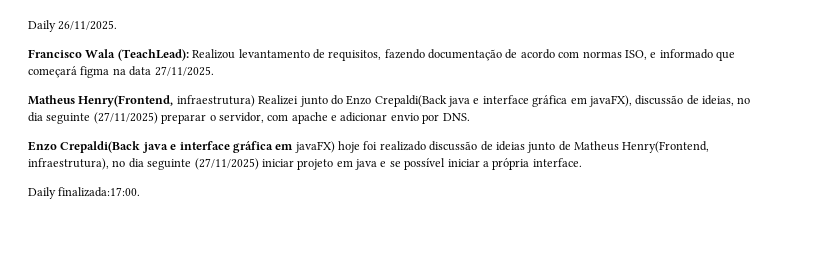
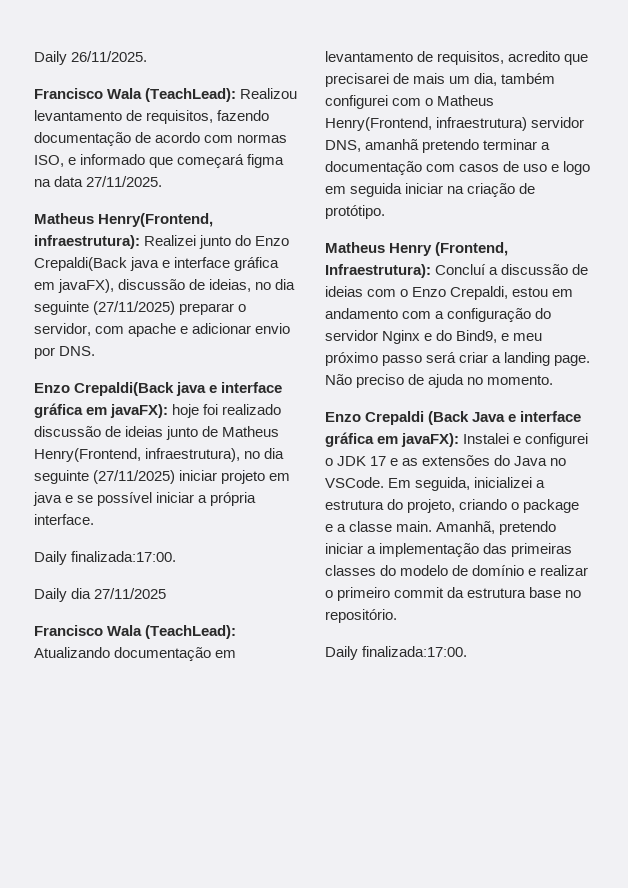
- Matheus Henry(Frontend, infraestrutura) Realizei junto do Enzo Crepaldi(Back java e interface gráfica em javaFX), discussão de ideias, no dia seguinte (27/11/2025) preparar o servidor, com apache e adicionar envio por DNS.
+ Matheus Henry(Frontend, infraestrutura): Realizei junto do Enzo Crepaldi(Back java e interface gráfica em javaFX), discussão de ideias, no dia seguinte (27/11/2025) preparar o servidor, com apache e adicionar envio por DNS.
- Enzo Crepaldi(Back java e interface gráfica em javaFX) hoje foi realizado discussão de ideias junto de Matheus Henry(Frontend, infraestrutura), no dia seguinte (27/11/2025) iniciar projeto em java e se possível iniciar a própria interface.
+ Enzo Crepaldi(Back java e interface gráfica em javaFX): hoje foi realizado discussão de ideias junto de Matheus Henry(Frontend, infraestrutura), no dia seguinte (27/11/2025) iniciar projeto em java e se possível iniciar a própria interface.
+ Daily dia 27/11/2025
+ Francisco Wala (TeachLead): Atualizando documentação em levantamento de requisitos, acredito que precisarei de mais um dia, também configurei com o Matheus Henry(Frontend, infraestrutura) servidor DNS, amanhã pretendo terminar a documentação com casos de uso e logo em seguida iniciar na criação de protótipo.
+ Matheus Henry (Frontend, Infraestrutura): Concluí a discussão de ideias com o Enzo Crepaldi, estou em andamento com a configuração do servidor Nginx e do Bind9, e meu próximo passo será criar a landing page. Não preciso de ajuda no momento.
+ Enzo Crepaldi (Back Java e interface gráfica em javaFX): Instalei e configurei o JDK 17 e as extensões do Java no VSCode. Em seguida, inicializei a estrutura do projeto, criando o package e a classe main. Amanhã, pretendo iniciar a implementação das primeiras classes do modelo de domínio e realizar o primeiro commit da estrutura base no repositório.
+ Daily finalizada:17:00.

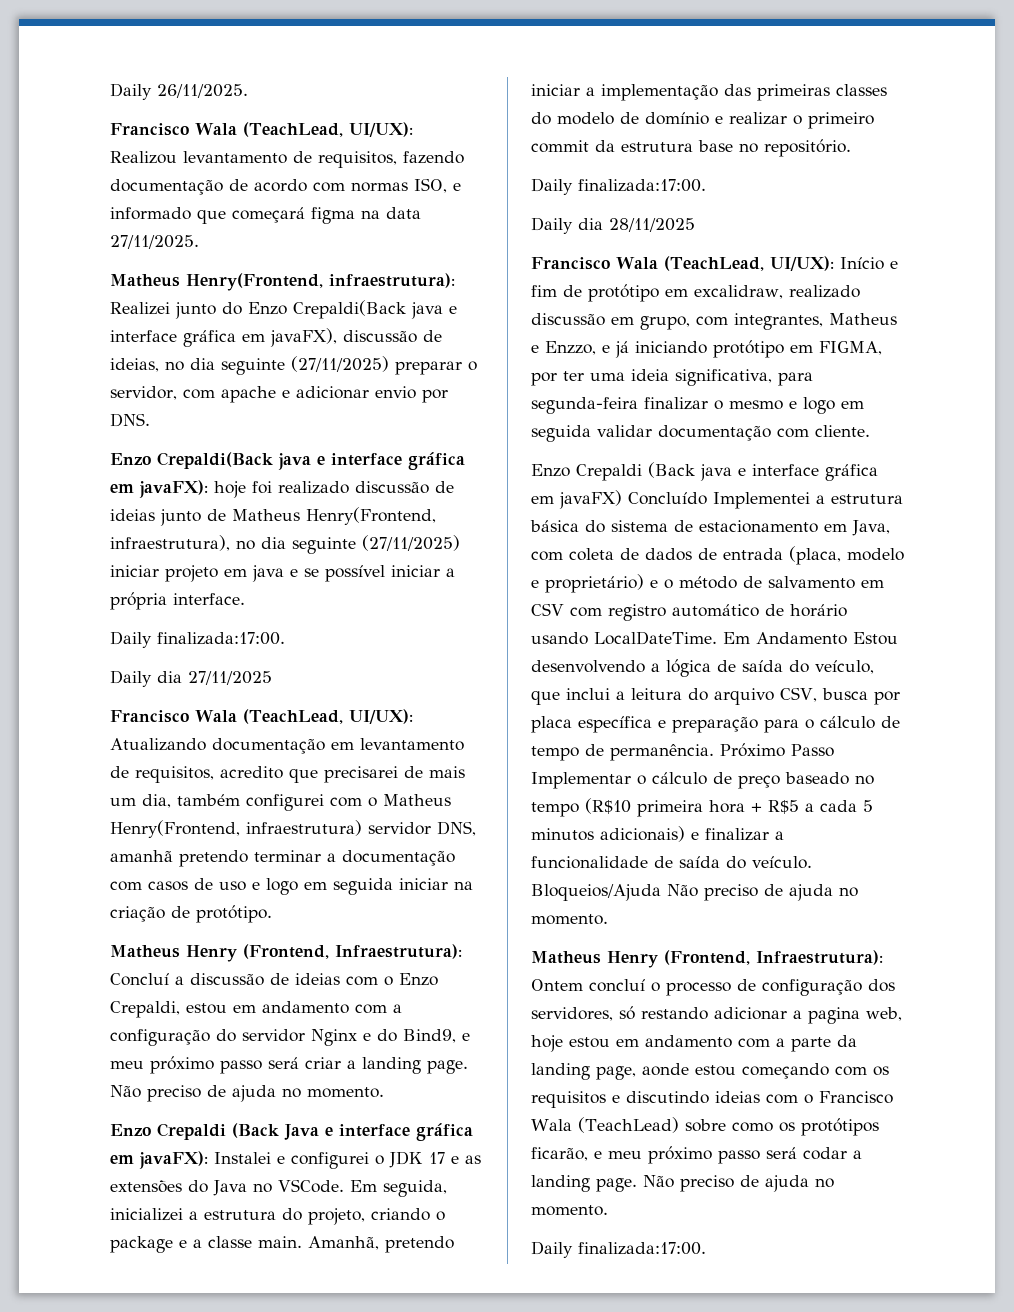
- Francisco Wala (TeachLead): Realizou levantamento de requisitos, fazendo documentação de acordo com normas ISO, e informado que começará figma na data 27/11/2025.
+ Francisco Wala (TeachLead, UI/UX): Realizou levantamento de requisitos, fazendo documentação de acordo com normas ISO, e informado que começará figma na data 27/11/2025.
- Francisco Wala (TeachLead): Atualizando documentação em levantamento de requisitos, acredito que precisarei de mais um dia, também configurei com o Matheus Henry(Frontend, infraestrutura) servidor DNS, amanhã pretendo terminar a documentação com casos de uso e logo em seguida iniciar na criação de protótipo.
+ Francisco Wala (TeachLead, UI/UX): Atualizando documentação em levantamento de requisitos, acredito que precisarei de mais um dia, também configurei com o Matheus Henry(Frontend, infraestrutura) servidor DNS, amanhã pretendo terminar a documentação com casos de uso e logo em seguida iniciar na criação de protótipo.
+ Daily dia 28/11/2025
+ Francisco Wala (TeachLead, UI/UX): Início e fim de protótipo em excalidraw, realizado discussão em grupo, com integrantes, Matheus e Enzzo, e já iniciando protótipo em FIGMA, por ter uma ideia significativa, para segunda-feira finalizar o mesmo e logo em seguida validar documentação com cliente.
+ Enzo Crepaldi (Back java e interface gráfica em javaFX) Concluído Implementei a estrutura básica do sistema de estacionamento em Java, com coleta de dados de entrada (placa, modelo e proprietário) e o método de salvamento em CSV com registro automático de horário usando LocalDateTime. Em Andamento Estou desenvolvendo a lógica de saída do veículo, que inclui a leitura do arquivo CSV, busca por placa específica e preparação para o cálculo de tempo de permanência. Próximo Passo Implementar o cálculo de preço baseado no tempo (R$10 primeira hora + R$5 a cada 5 minutos adicionais) e finalizar a funcionalidade de saída do veículo. Bloqueios/Ajuda Não preciso de ajuda no momento.
+ Matheus Henry (Frontend, Infraestrutura): Ontem concluí o processo de configuração dos servidores, só restando adicionar a pagina web, hoje estou em andamento com a parte da landing page, aonde estou começando com os requisitos e discutindo ideias com o Francisco Wala (TeachLead) sobre como os protótipos ficarão, e meu próximo passo será codar a landing page. Não preciso de ajuda no momento.
+ Daily finalizada:17:00.

